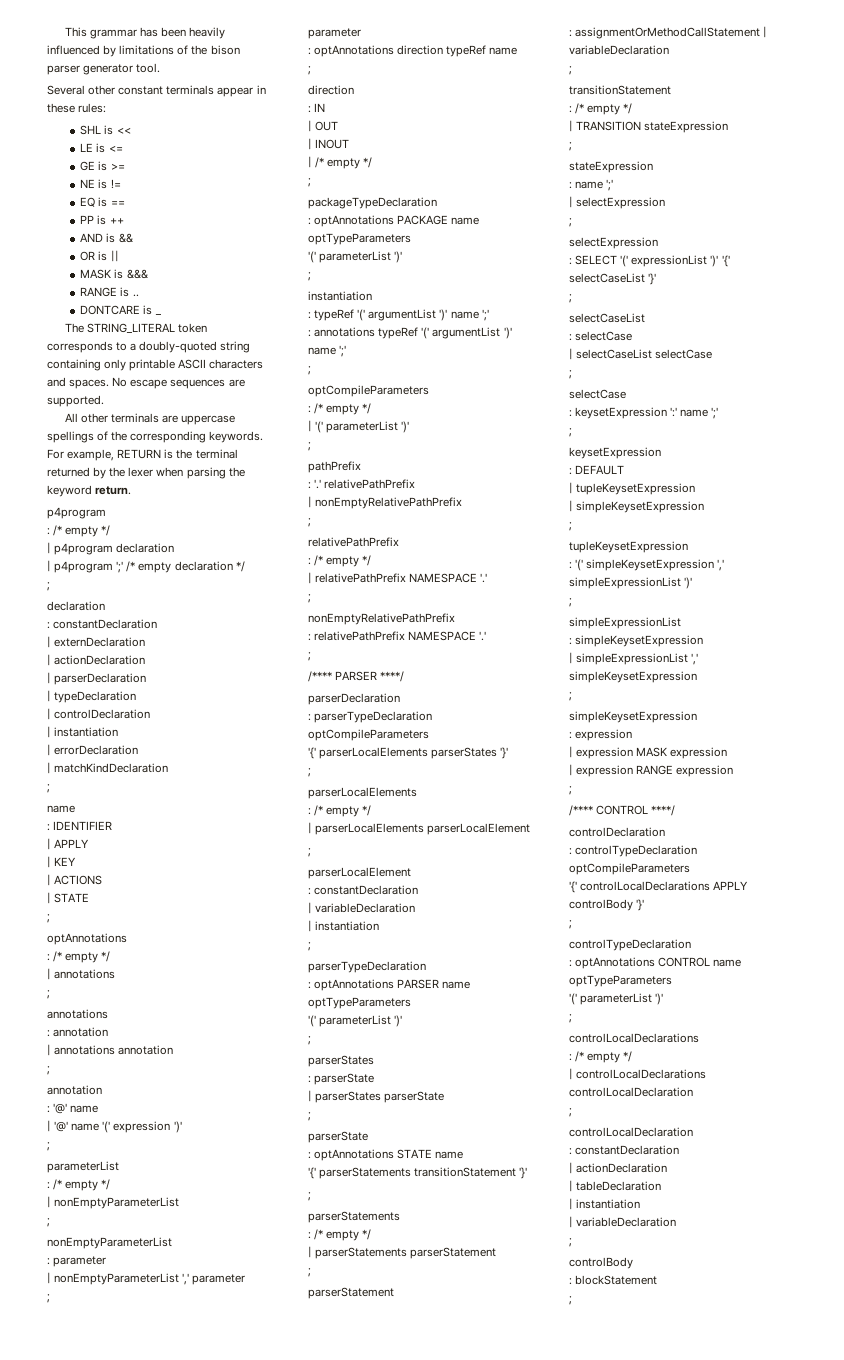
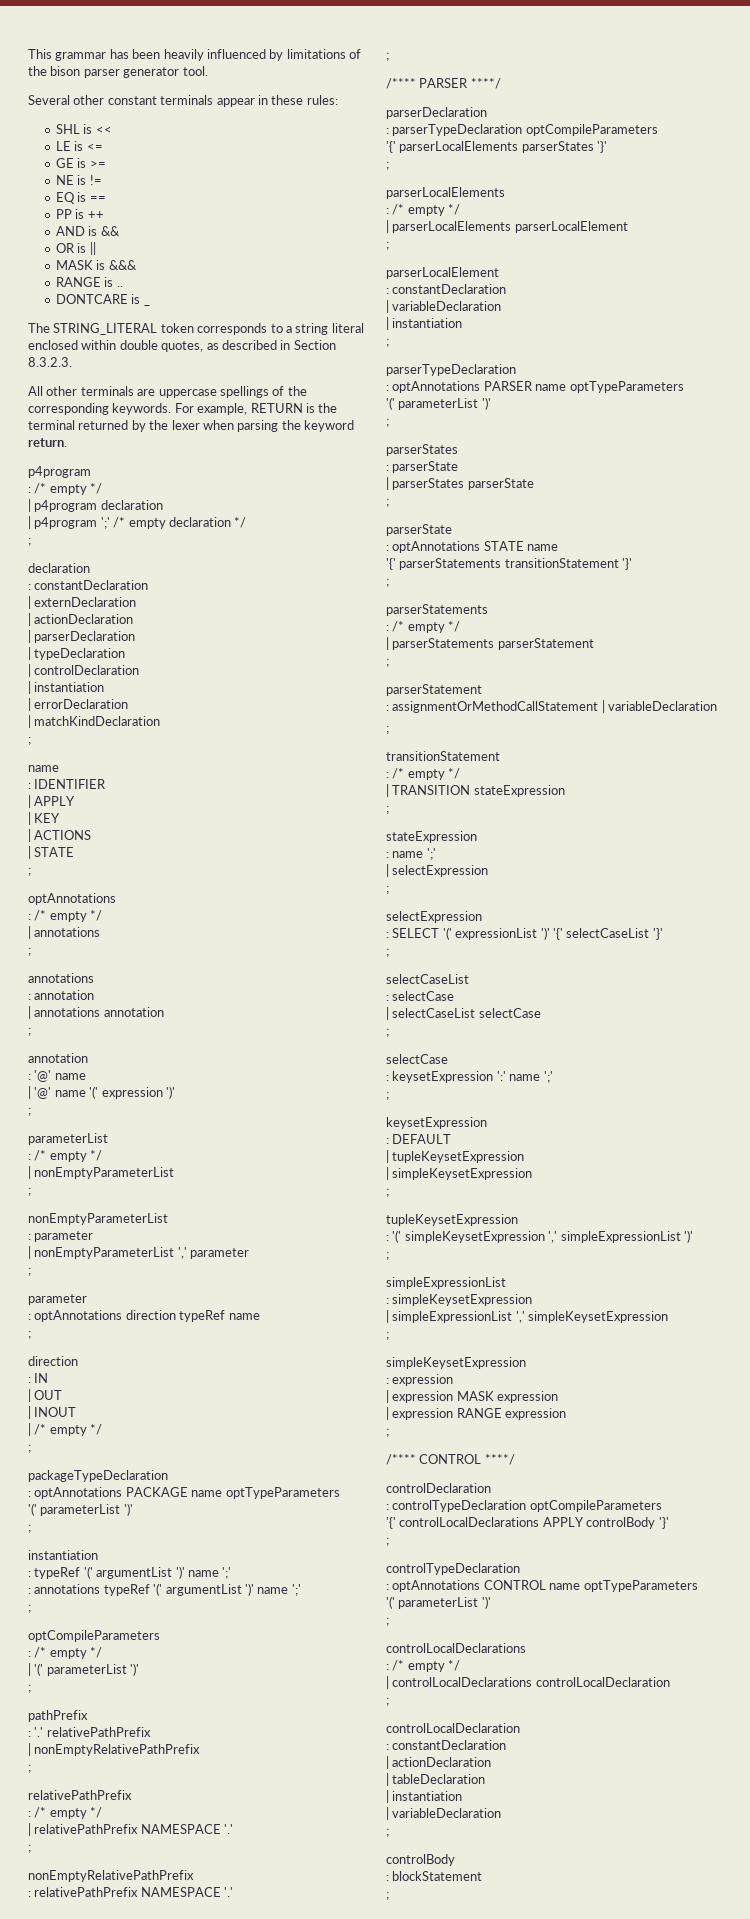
- The STRING_LITERAL token corresponds to a doubly-quoted string containing only printable ASCII characters and spaces. No escape sequences are supported.
+ The STRING_LITERAL token corresponds to a string literal enclosed within double quotes, as described in Section 8.3.2.3.

